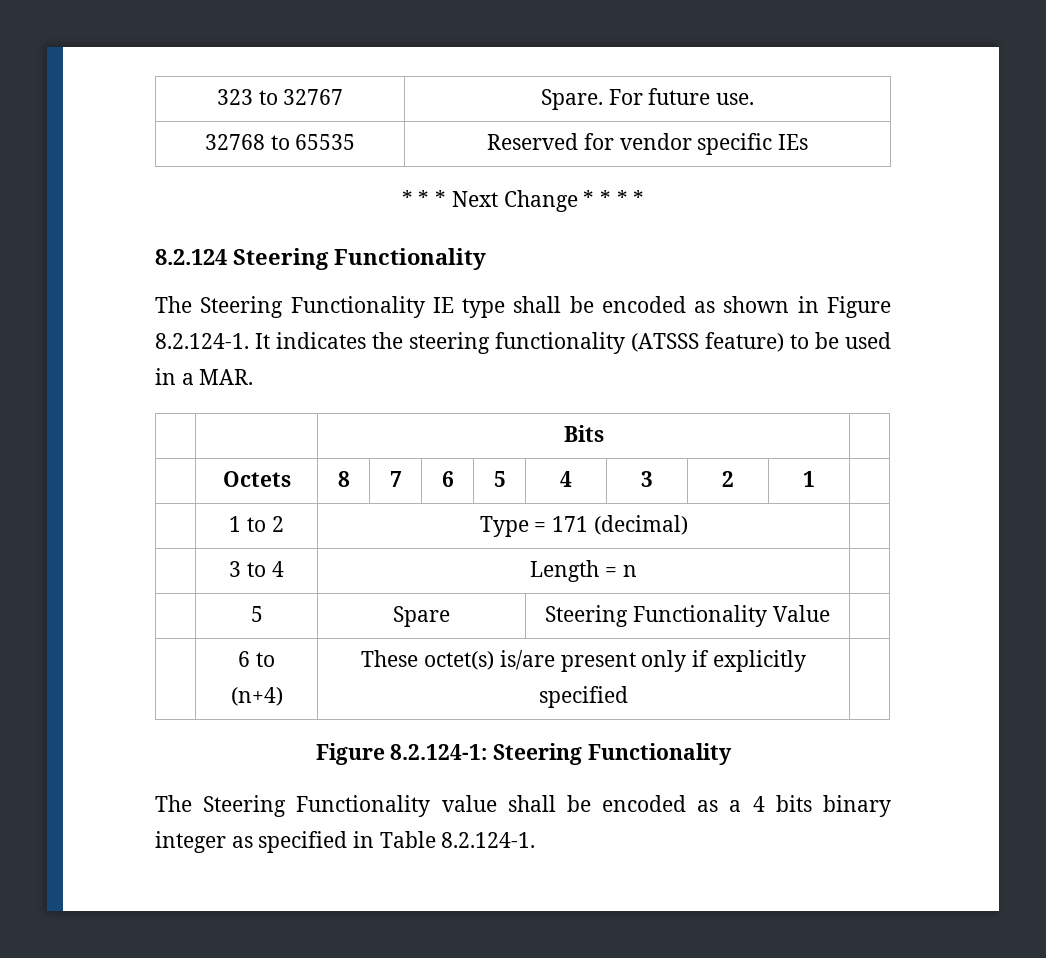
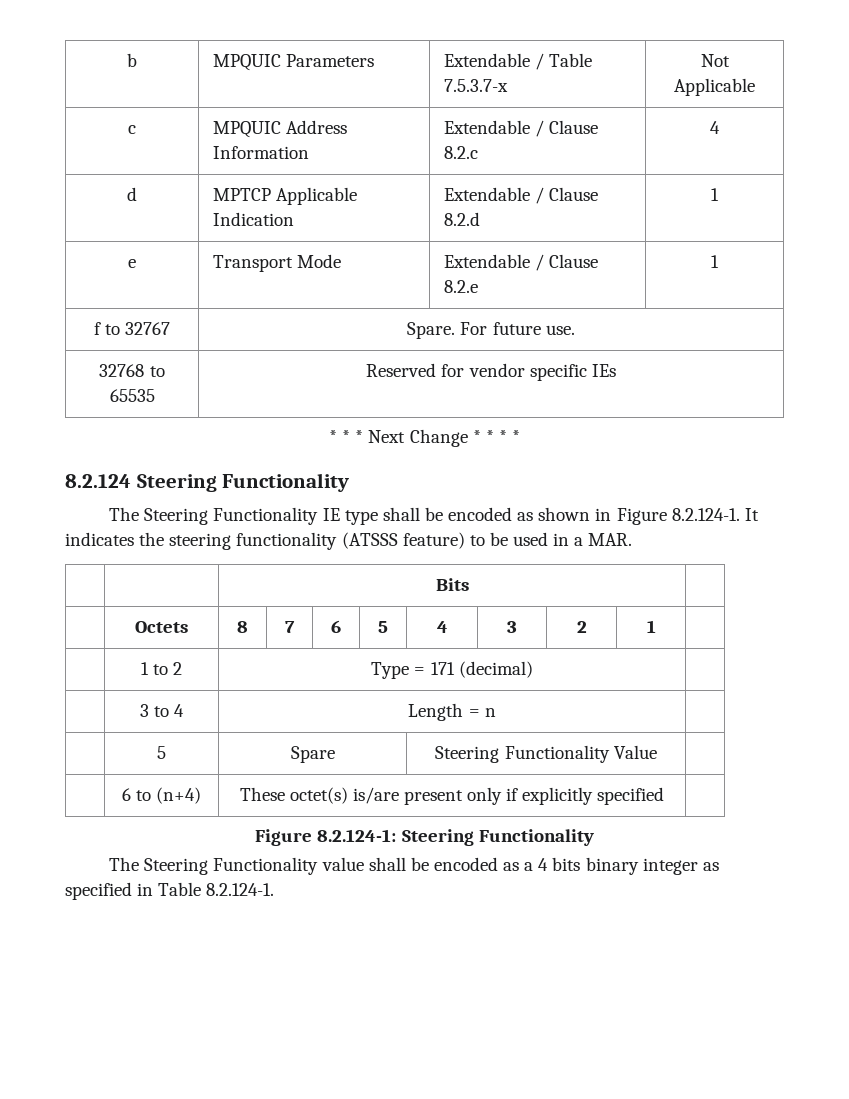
- 323 to 32767 | Spare. For future use.
+ b | MPQUIC Parameters | Extendable / Table 7.5.3.7-x | Not Applicable
+ c | MPQUIC Address Information | Extendable / Clause 8.2.c | 4
+ d | MPTCP Applicable Indication | Extendable / Clause 8.2.d | 1
+ e | Transport Mode | Extendable / Clause 8.2.e | 1
+ f to 32767 | Spare. For future use.

